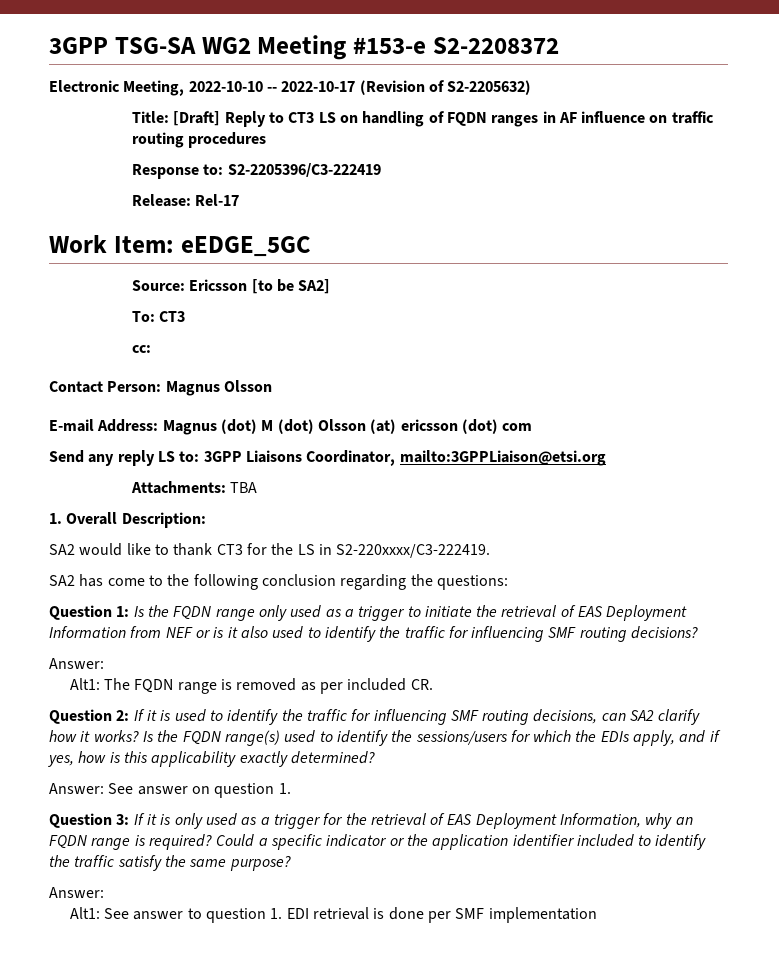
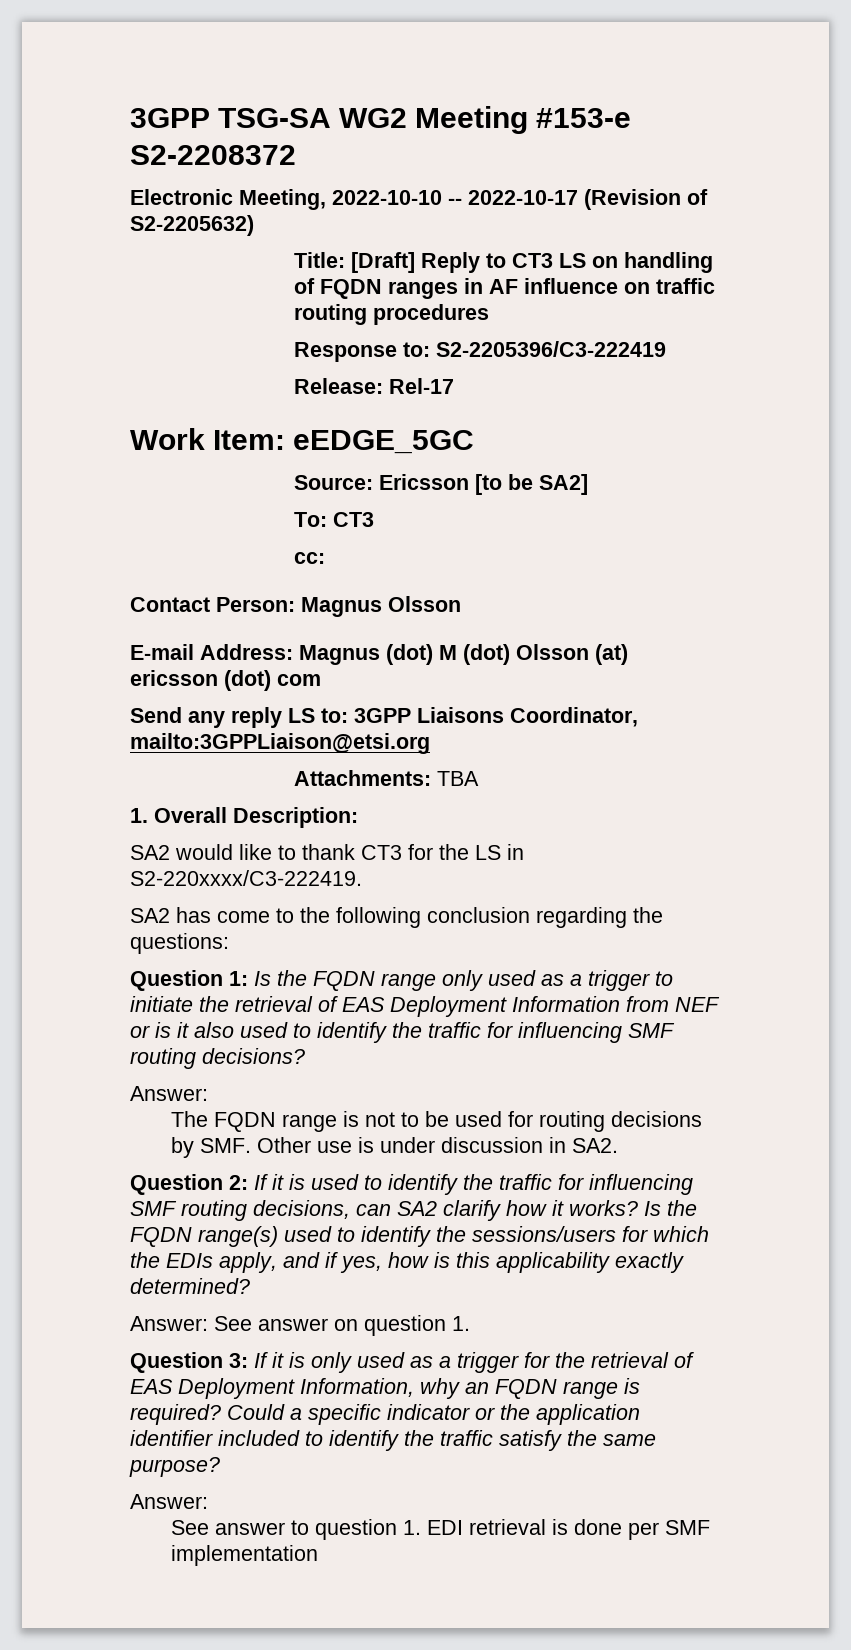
- Alt1: The FQDN range is removed as per included CR.
+ The FQDN range is not to be used for routing decisions by SMF. Other use is under discussion in SA2.
- Alt1: See answer to question 1. EDI retrieval is done per SMF implementation
+ See answer to question 1. EDI retrieval is done per SMF implementation

